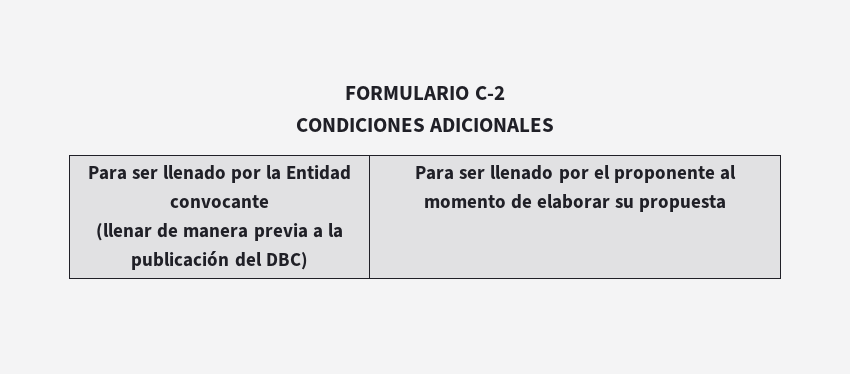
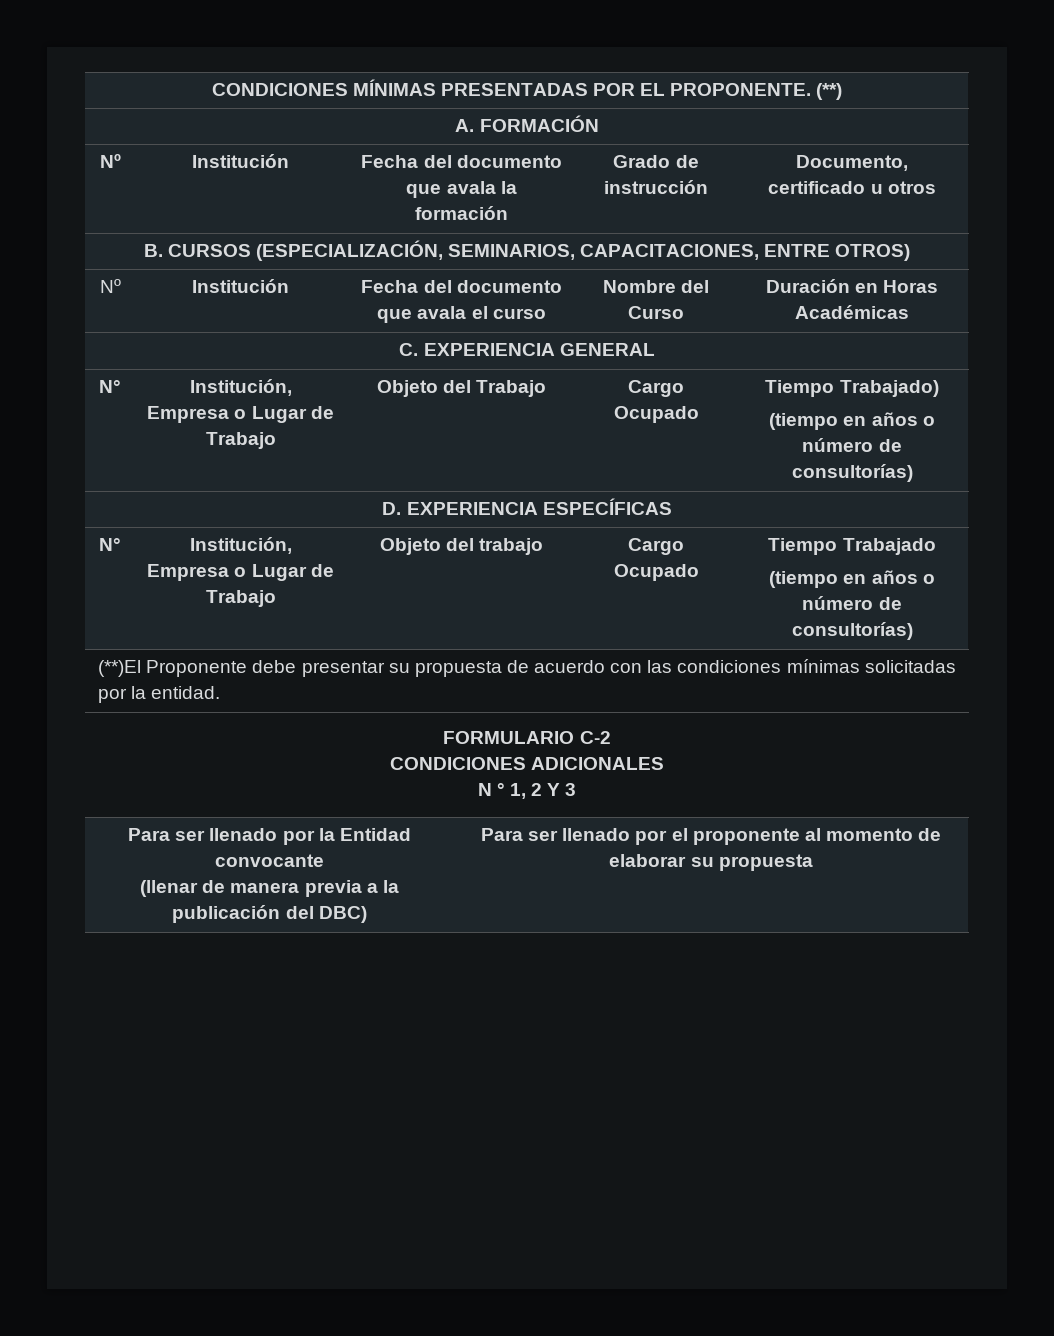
+ CONDICIONES MÍNIMAS PRESENTADAS POR EL PROPONENTE. (**)
+ A. FORMACIÓN
+ Nº | Institución | Fecha del documento que avala la formación | Grado de instrucción | Documento, certificado u otros
+ B. CURSOS (ESPECIALIZACIÓN, SEMINARIOS, CAPACITACIONES, ENTRE OTROS)
+ Nº | Institución | Fecha del documento que avala el curso | Nombre del Curso | Duración en Horas Académicas
+ C. EXPERIENCIA GENERAL
+ N° | Institución, Empresa o Lugar de Trabajo | Objeto del Trabajo | Cargo Ocupado | Tiempo Trabajado)
+ (tiempo en años o número de consultorías)
+ D. EXPERIENCIA ESPECÍFICAS
+ N° | Institución, Empresa o Lugar de Trabajo | Objeto del trabajo | Cargo Ocupado | Tiempo Trabajado
+ (tiempo en años o número de consultorías)
+ (**)El Proponente debe presentar su propuesta de acuerdo con las condiciones mínimas solicitadas por la entidad.
  FORMULARIO C-2
  CONDICIONES ADICIONALES
+ N ° 1, 2 Y 3

